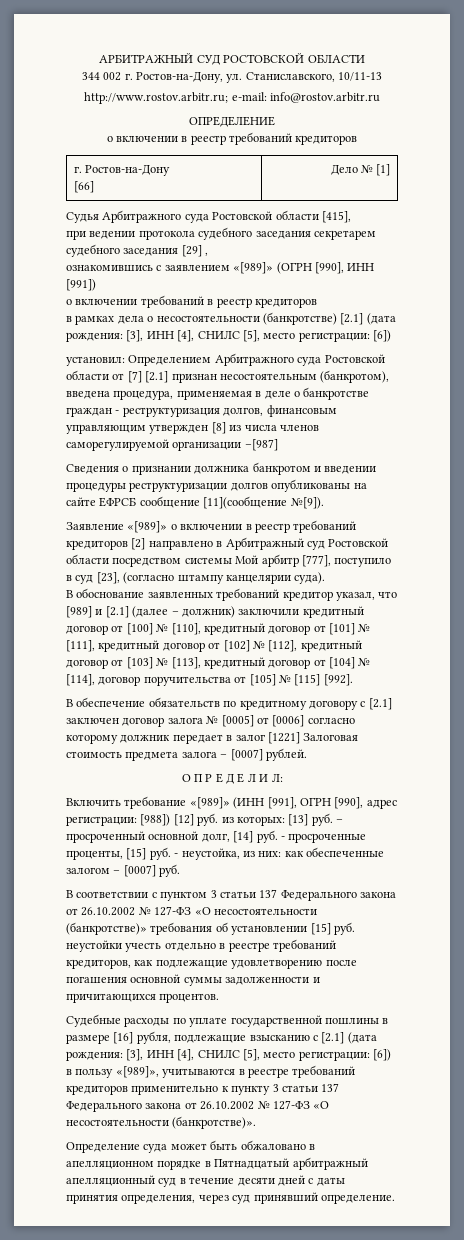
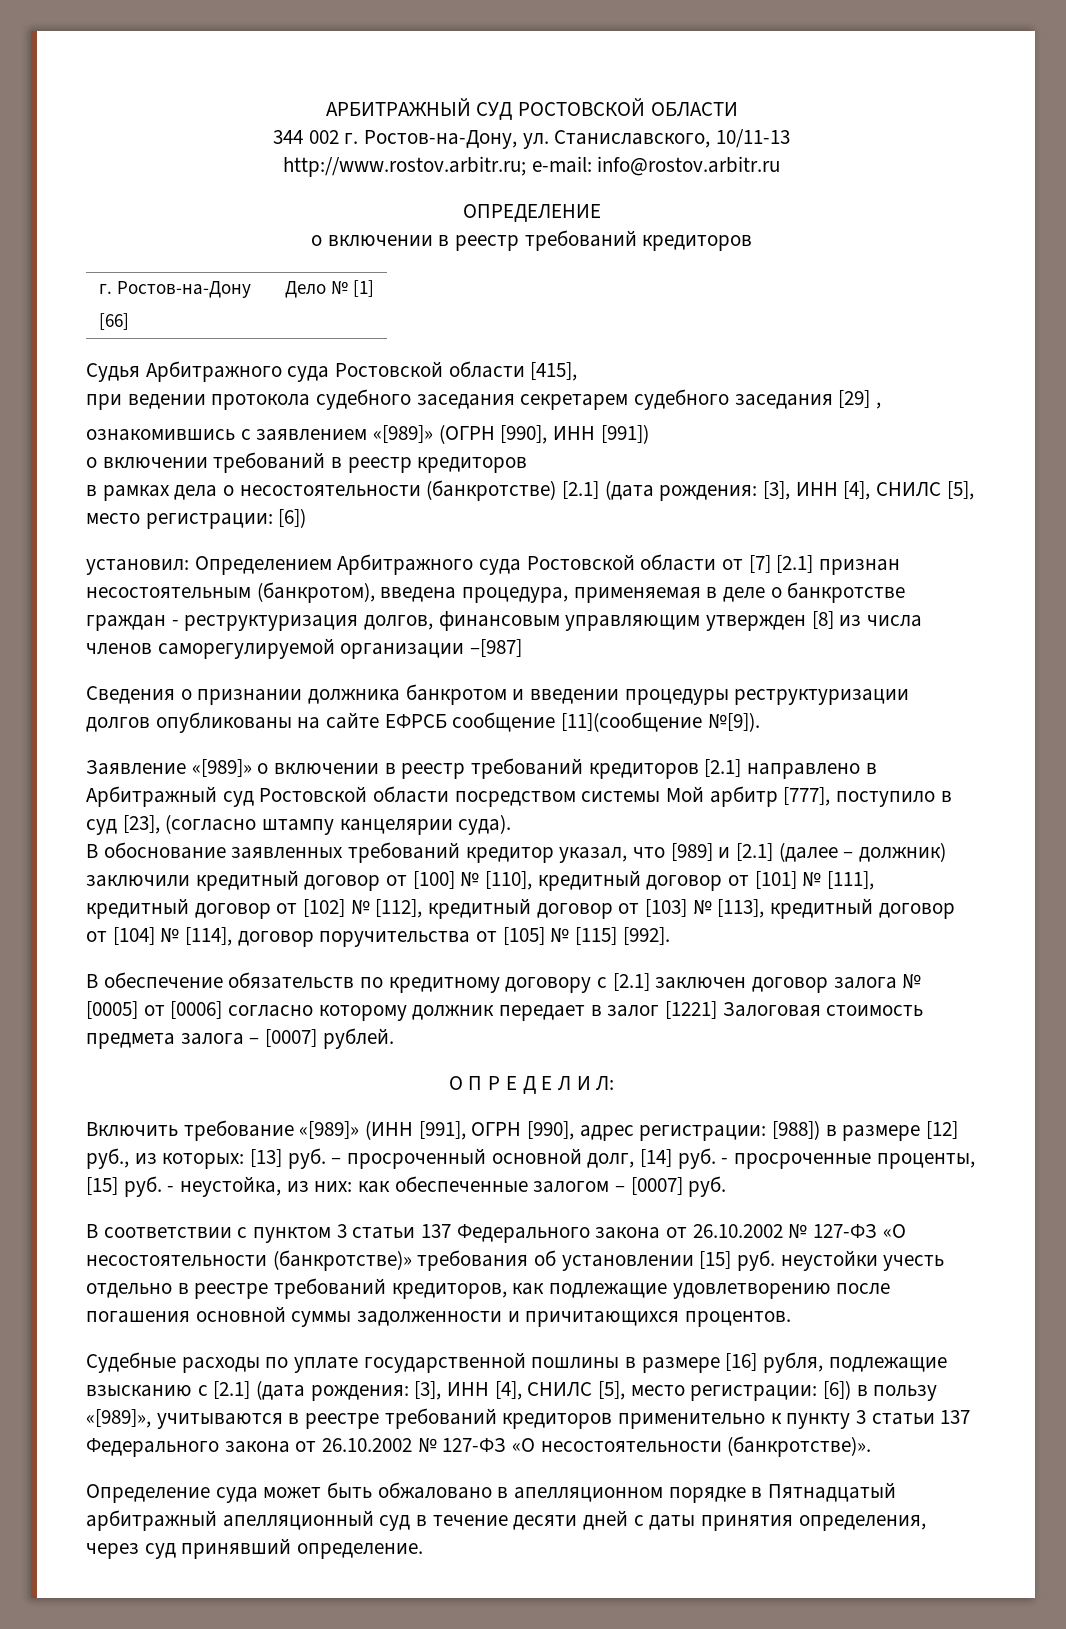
- Заявление «[989]» о включении в реестр требований кредиторов [2] направлено в Арбитражный суд Ростовской области посредством системы Мой арбитр [777], поступило в суд [23], (согласно штампу канцелярии суда).
+ Заявление «[989]» о включении в реестр требований кредиторов [2.1] направлено в Арбитражный суд Ростовской области посредством системы Мой арбитр [777], поступило в суд [23], (согласно штампу канцелярии суда).
- Включить требование «[989]» (ИНН [991], ОГРН [990], адрес регистрации: [988]) [12] руб. из которых: [13] руб. – просроченный основной долг, [14] руб. - просроченные проценты, [15] руб. - неустойка, из них: как обеспеченные залогом – [0007] руб.
+ Включить требование «[989]» (ИНН [991], ОГРН [990], адрес регистрации: [988]) в размере [12] руб., из которых: [13] руб. – просроченный основной долг, [14] руб. - просроченные проценты, [15] руб. - неустойка, из них: как обеспеченные залогом – [0007] руб.

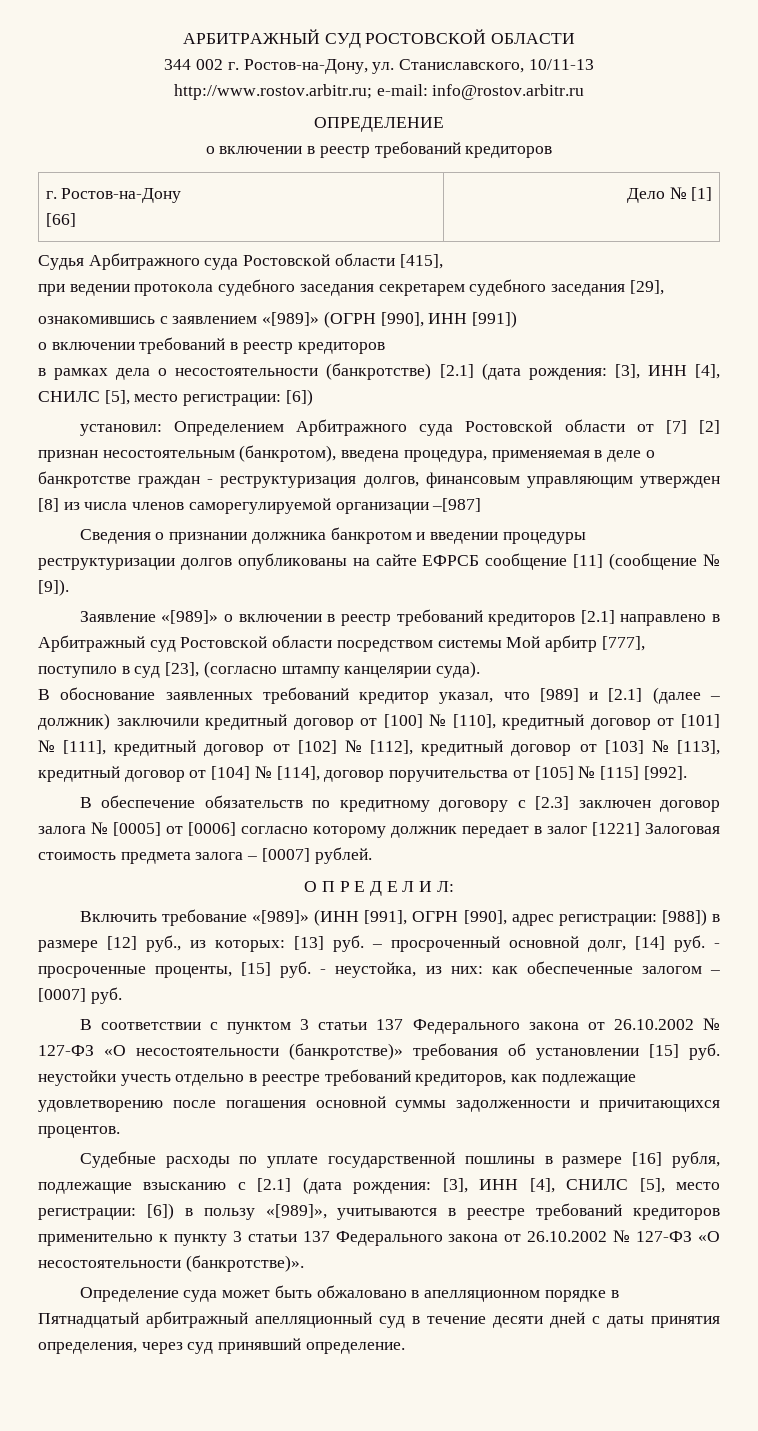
- при ведении протокола судебного заседания секретарем судебного заседания [29] ,
+ при ведении протокола судебного заседания секретарем судебного заседания [29],
- установил: Определением Арбитражного суда Ростовской области от [7] [2.1] признан несостоятельным (банкротом), введена процедура, применяемая в деле о банкротстве граждан - реструктуризация долгов, финансовым управляющим утвержден [8] из числа членов саморегулируемой организации –[987]
+ установил: Определением Арбитражного суда Ростовской области от [7] [2] признан несостоятельным (банкротом), введена процедура, применяемая в деле о банкротстве граждан - реструктуризация долгов, финансовым управляющим утвержден [8] из числа членов саморегулируемой организации –[987]
- Сведения о признании должника банкротом и введении процедуры реструктуризации долгов опубликованы на сайте ЕФРСБ сообщение [11](сообщение №[9]).
+ Сведения о признании должника банкротом и введении процедуры реструктуризации долгов опубликованы на сайте ЕФРСБ сообщение [11] (сообщение № [9]).
- В обеспечение обязательств по кредитному договору с [2.1] заключен договор залога № [0005] от [0006] согласно которому должник передает в залог [1221] Залоговая стоимость предмета залога – [0007] рублей.
+ В обеспечение обязательств по кредитному договору с [2.3] заключен договор залога № [0005] от [0006] согласно которому должник передает в залог [1221] Залоговая стоимость предмета залога – [0007] рублей.

